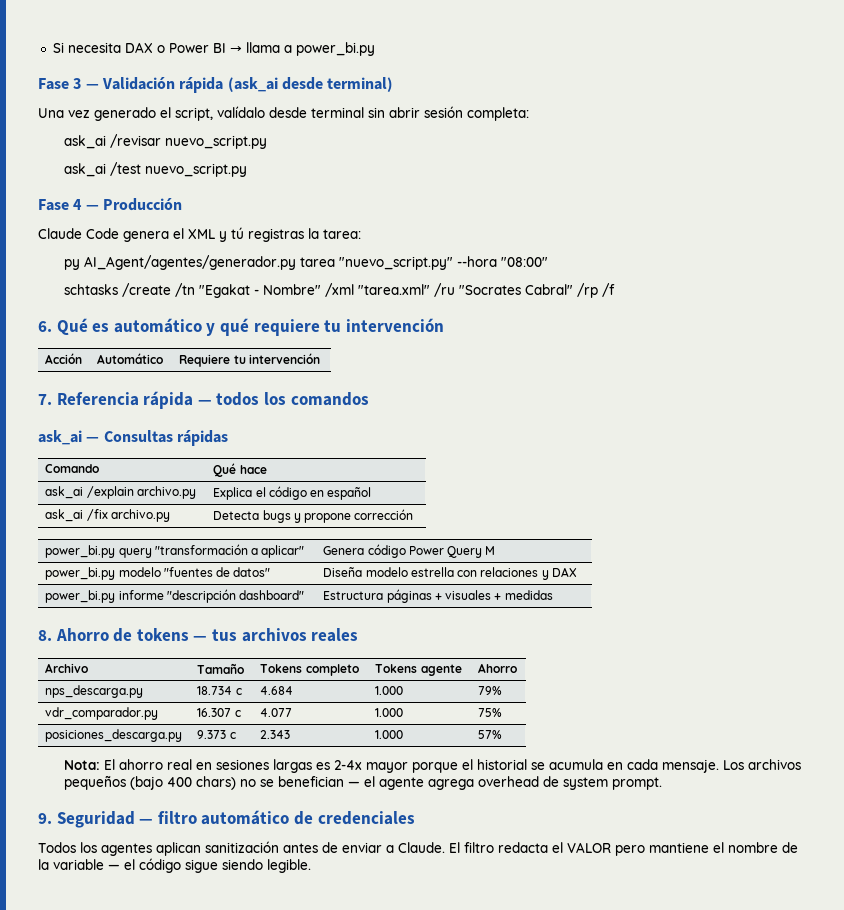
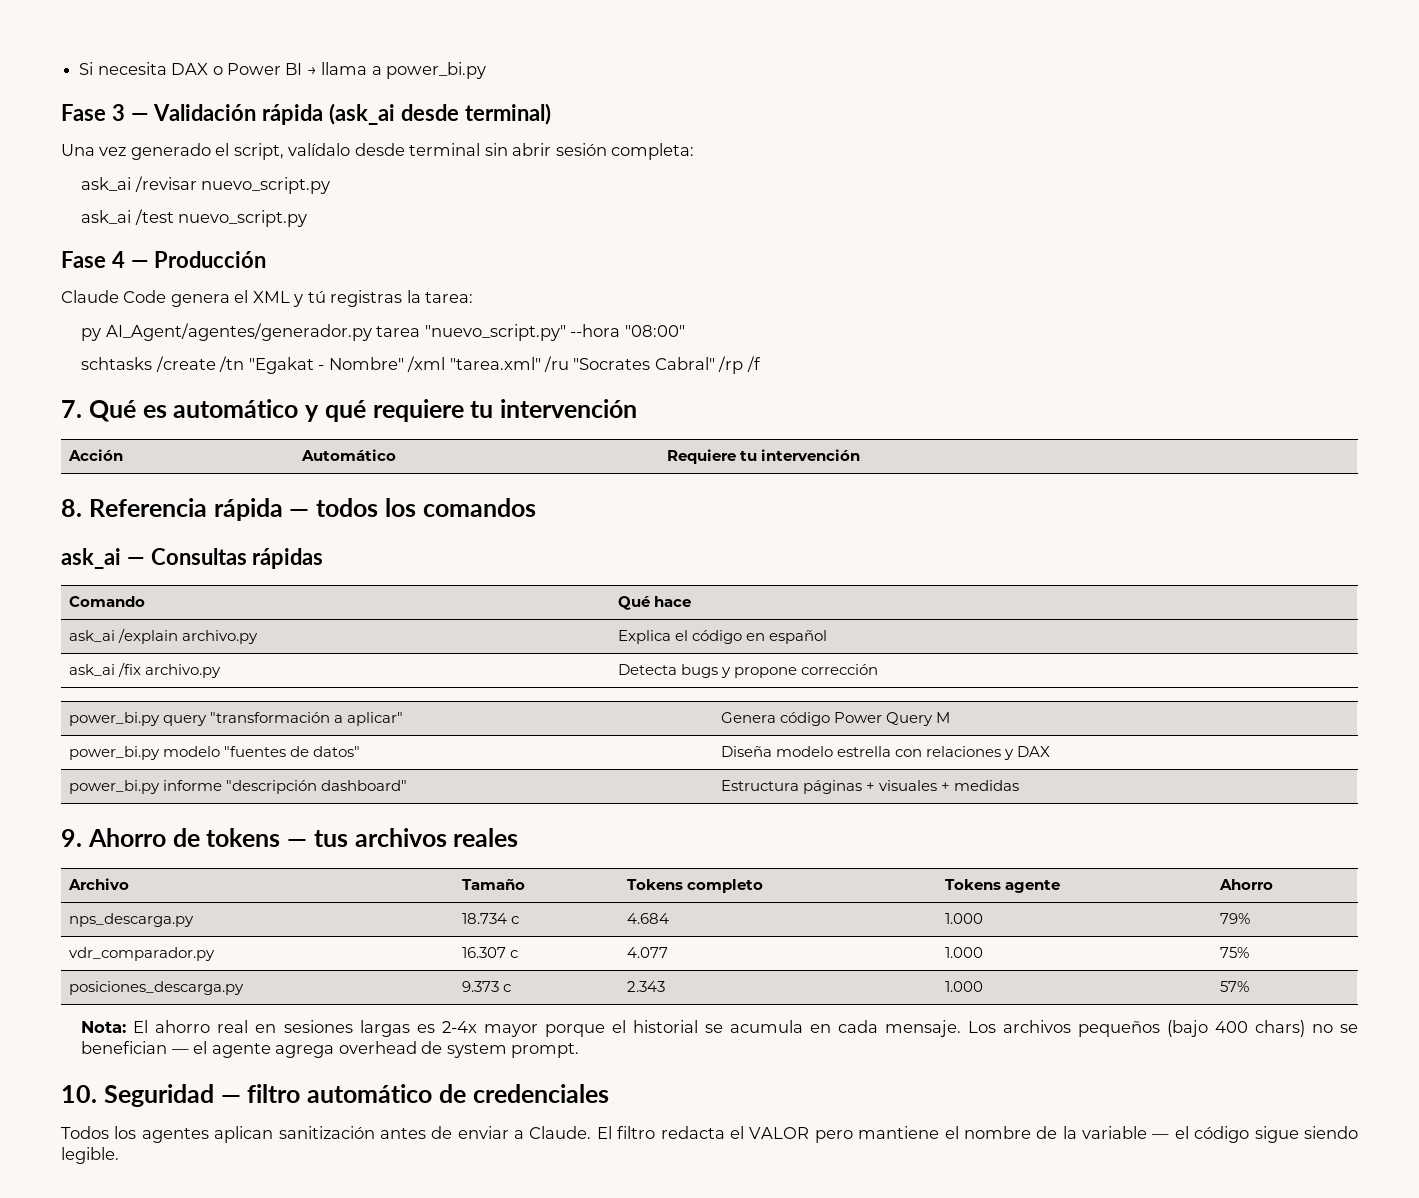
- 6. Qué es automático y qué requiere tu intervención
+ 7. Qué es automático y qué requiere tu intervención
- 7. Referencia rápida — todos los comandos
+ 8. Referencia rápida — todos los comandos
- 8. Ahorro de tokens — tus archivos reales
+ 9. Ahorro de tokens — tus archivos reales
- 9. Seguridad — filtro automático de credenciales
+ 10. Seguridad — filtro automático de credenciales

